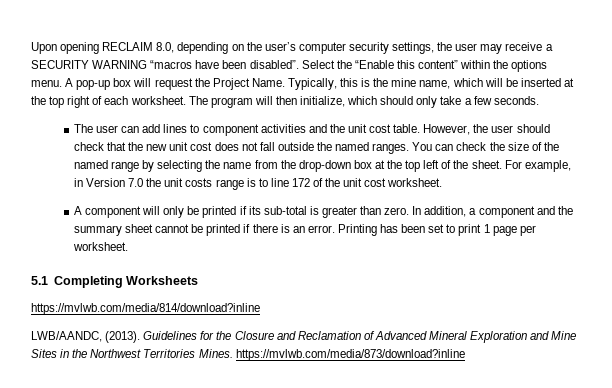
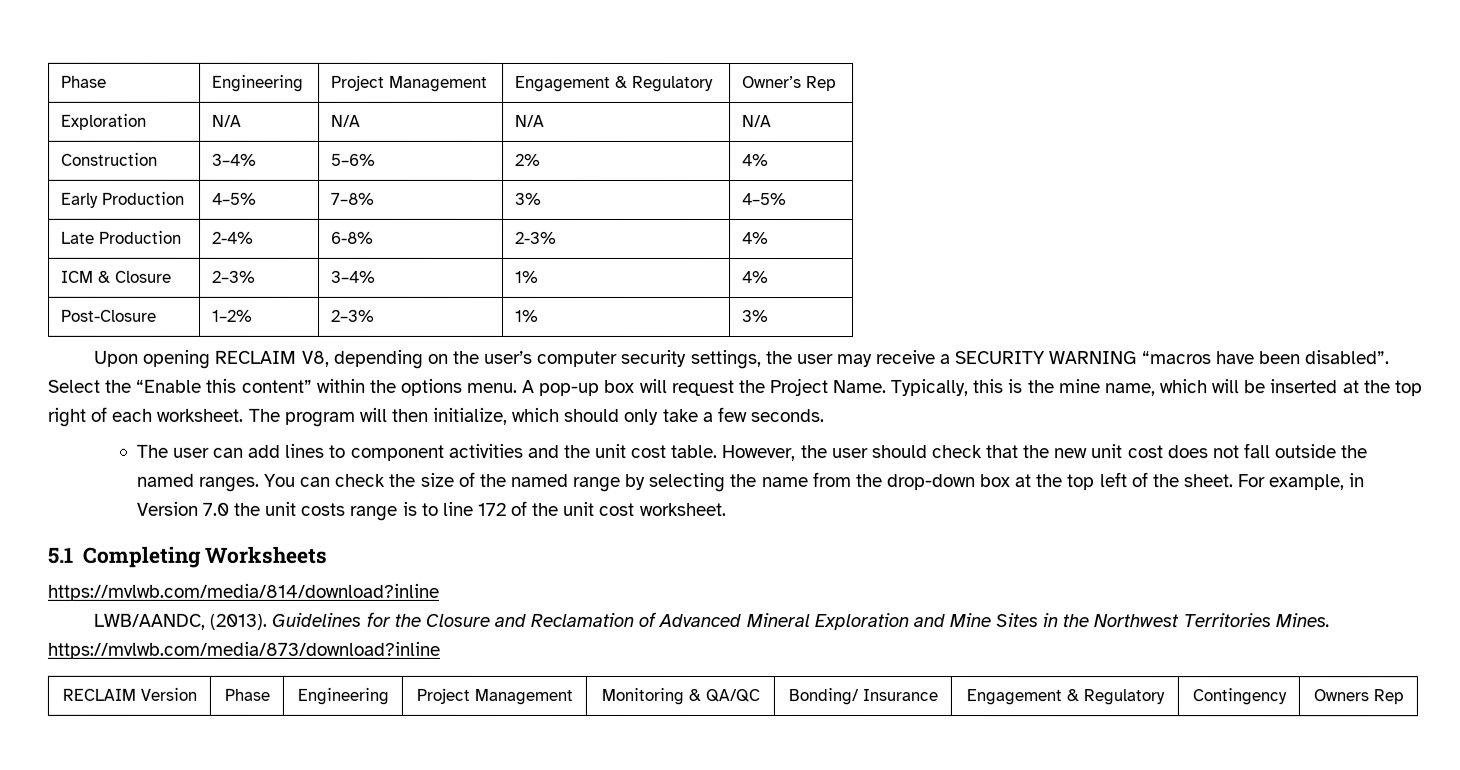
+ Phase | Engineering | Project Management | Engagement & Regulatory | Owner’s Rep
+ Exploration | N/A | N/A | N/A | N/A
+ Construction | 3–4% | 5–6% | 2% | 4%
+ Early Production | 4–5% | 7–8% | 3% | 4–5%
+ Late Production | 2-4% | 6-8% | 2-3% | 4%
+ ICM & Closure | 2–3% | 3–4% | 1% | 4%
+ Post-Closure | 1–2% | 2–3% | 1% | 3%
- Upon opening RECLAIM 8.0, depending on the user’s computer security settings, the user may receive a SECURITY WARNING “macros have been disabled”.
+ Upon opening RECLAIM V8, depending on the user’s computer security settings, the user may receive a SECURITY WARNING “macros have been disabled”.
- A component will only be printed if its sub-total is greater than zero. In addition, a component and the summary sheet cannot be printed if there is an error. Printing has been set to print 1 page per worksheet.
+ RECLAIM Version | Phase | Engineering | Project Management | Monitoring & QA/QC | Bonding/ Insurance | Engagement & Regulatory | Contingency | Owners Rep

